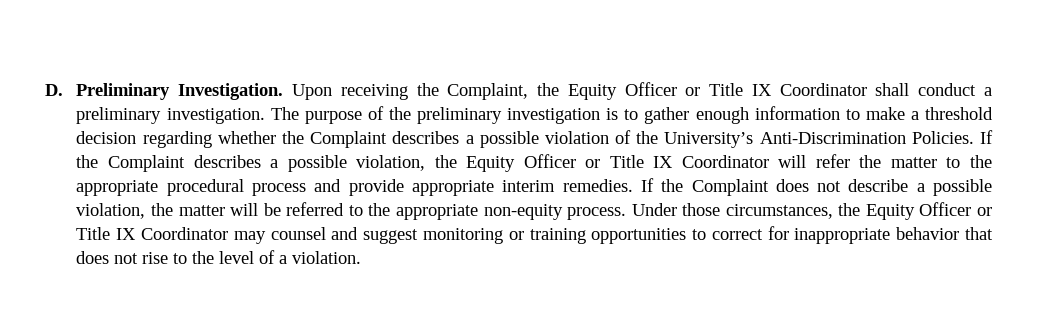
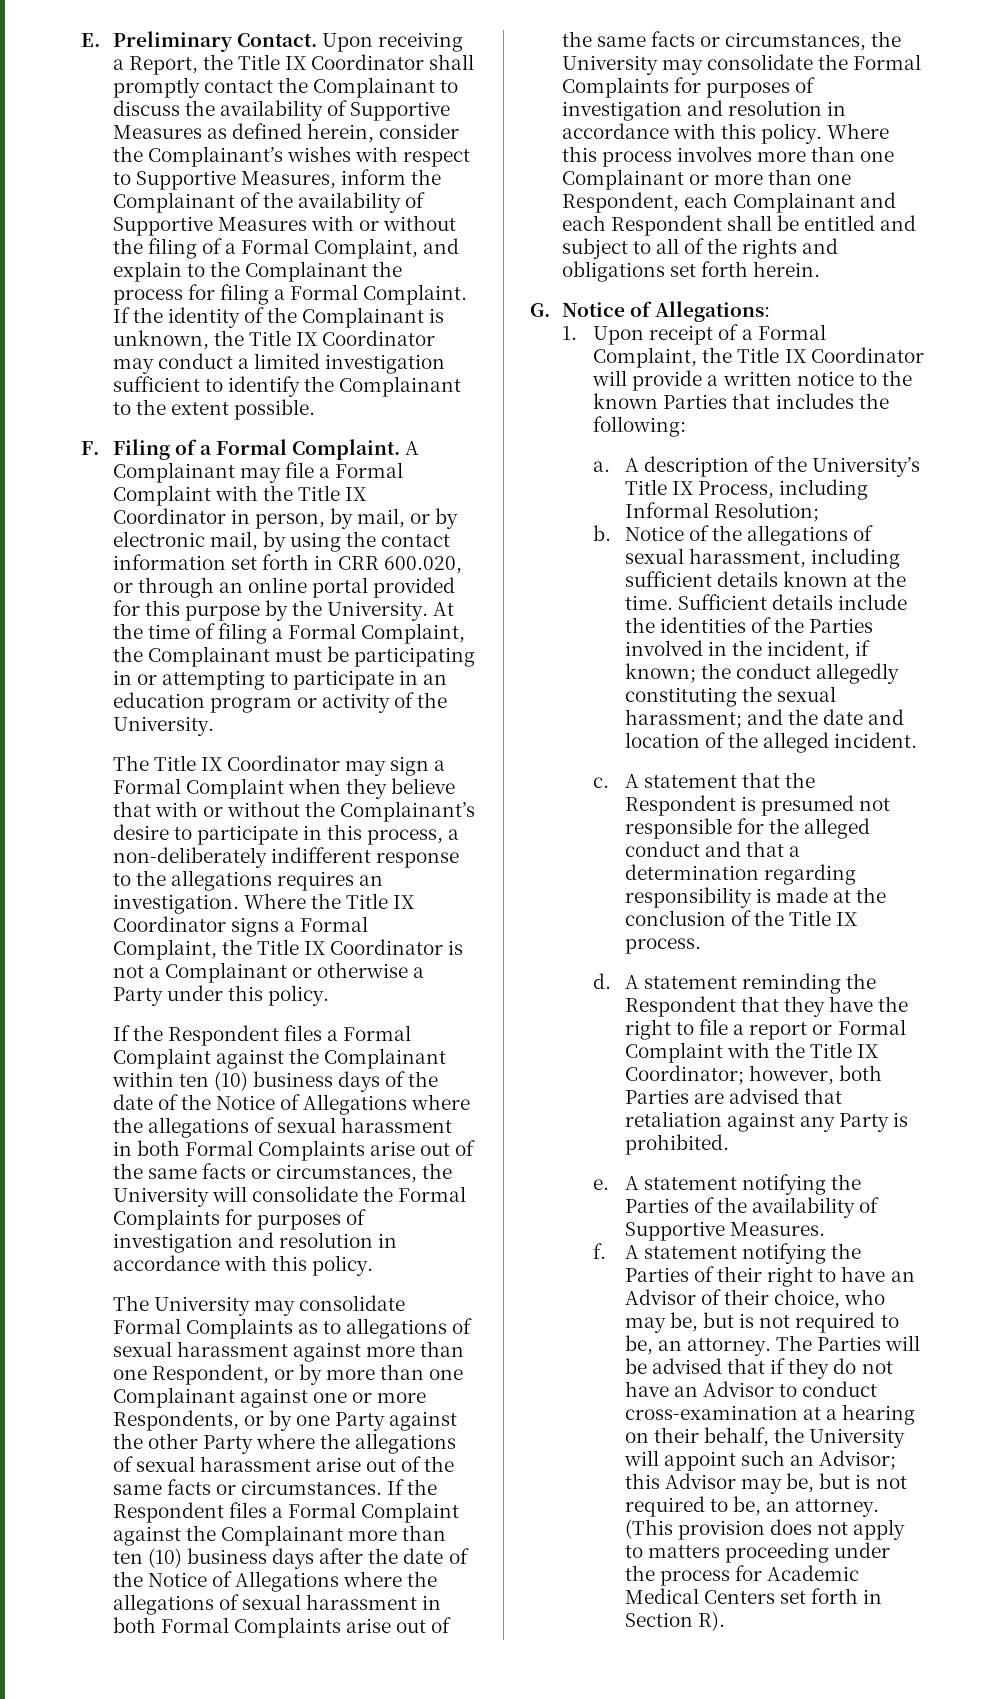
- D. Preliminary Investigation. Upon receiving the Complaint, the Equity Officer or Title IX Coordinator shall conduct a preliminary investigation. The purpose of the preliminary investigation is to gather enough information to make a threshold decision regarding whether the Complaint describes a possible violation of the University’s Anti-Discrimination Policies. If the Complaint describes a possible violation, the Equity Officer or Title IX Coordinator will refer the matter to the appropriate procedural process and provide appropriate interim remedies. If the Complaint does not describe a possible violation, the matter will be referred to the appropriate non-equity process. Under those circumstances, the Equity Officer or Title IX Coordinator may counsel and suggest monitoring or training opportunities to correct for inappropriate behavior that does not rise to the level of a violation.
+ E. Preliminary Contact. Upon receiving a Report, the Title IX Coordinator shall promptly contact the Complainant to discuss the availability of Supportive Measures as defined herein, consider the Complainant’s wishes with respect to Supportive Measures, inform the Complainant of the availability of Supportive Measures with or without the filing of a Formal Complaint, and explain to the Complainant the process for filing a Formal Complaint. If the identity of the Complainant is unknown, the Title IX Coordinator may conduct a limited investigation sufficient to identify the Complainant to the extent possible.
+ F. Filing of a Formal Complaint. A Complainant may file a Formal Complaint with the Title IX Coordinator in person, by mail, or by electronic mail, by using the contact information set forth in CRR 600.020, or through an online portal provided for this purpose by the University. At the time of filing a Formal Complaint, the Complainant must be participating in or attempting to participate in an education program or activity of the University.
+ The Title IX Coordinator may sign a Formal Complaint when they believe that with or without the Complainant’s desire to participate in this process, a non-deliberately indifferent response to the allegations requires an investigation. Where the Title IX Coordinator signs a Formal Complaint, the Title IX Coordinator is not a Complainant or otherwise a Party under this policy.
+ If the Respondent files a Formal Complaint against the Complainant within ten (10) business days of the date of the Notice of Allegations where the allegations of sexual harassment in both Formal Complaints arise out of the same facts or circumstances, the University will consolidate the Formal Complaints for purposes of investigation and resolution in accordance with this policy.
+ The University may consolidate Formal Complaints as to allegations of sexual harassment against more than one Respondent, or by more than one Complainant against one or more Respondents, or by one Party against the other Party where the allegations of sexual harassment arise out of the same facts or circumstances. If the Respondent files a Formal Complaint against the Complainant more than ten (10) business days after the date of the Notice of Allegations where the allegations of sexual harassment in both Formal Complaints arise out of the same facts or circumstances, the University may consolidate the Formal Complaints for purposes of investigation and resolution in accordance with this policy. Where this process involves more than one Complainant or more than one Respondent, each Complainant and each Respondent shall be entitled and subject to all of the rights and obligations set forth herein.
+ G. Notice of Allegations:
+ 1. Upon receipt of a Formal Complaint, the Title IX Coordinator will provide a written notice to the known Parties that includes the following:
+ a. A description of the University’s Title IX Process, including Informal Resolution;
+ b. Notice of the allegations of sexual harassment, including sufficient details known at the time. Sufficient details include the identities of the Parties involved in the incident, if known; the conduct allegedly constituting the sexual harassment; and the date and location of the alleged incident.
+ c. A statement that the Respondent is presumed not responsible for the alleged conduct and that a determination regarding responsibility is made at the conclusion of the Title IX process.
+ d. A statement reminding the Respondent that they have the right to file a report or Formal Complaint with the Title IX Coordinator; however, both Parties are advised that retaliation against any Party is prohibited.
+ e. A statement notifying the Parties of the availability of Supportive Measures.
+ f. A statement notifying the Parties of their right to have an Advisor of their choice, who may be, but is not required to be, an attorney. The Parties will be advised that if they do not have an Advisor to conduct cross-examination at a hearing on their behalf, the University will appoint such an Advisor; this Advisor may be, but is not required to be, an attorney. (This provision does not apply to matters proceeding under the process for Academic Medical Centers set forth in Section R).

